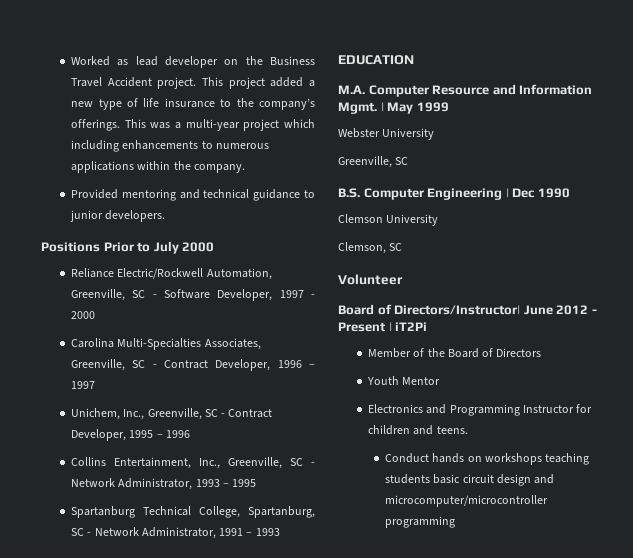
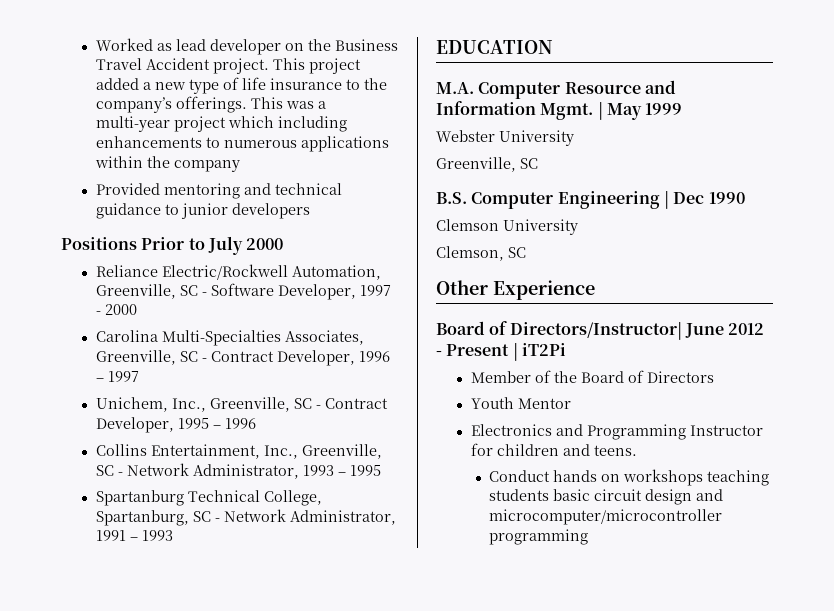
- This was a multi-year project which including enhancements to numerous applications within the company.
+ This was a multi-year project which including enhancements to numerous applications within the company
- Provided mentoring and technical guidance to junior developers.
+ Provided mentoring and technical guidance to junior developers
- Volunteer
+ Other Experience

